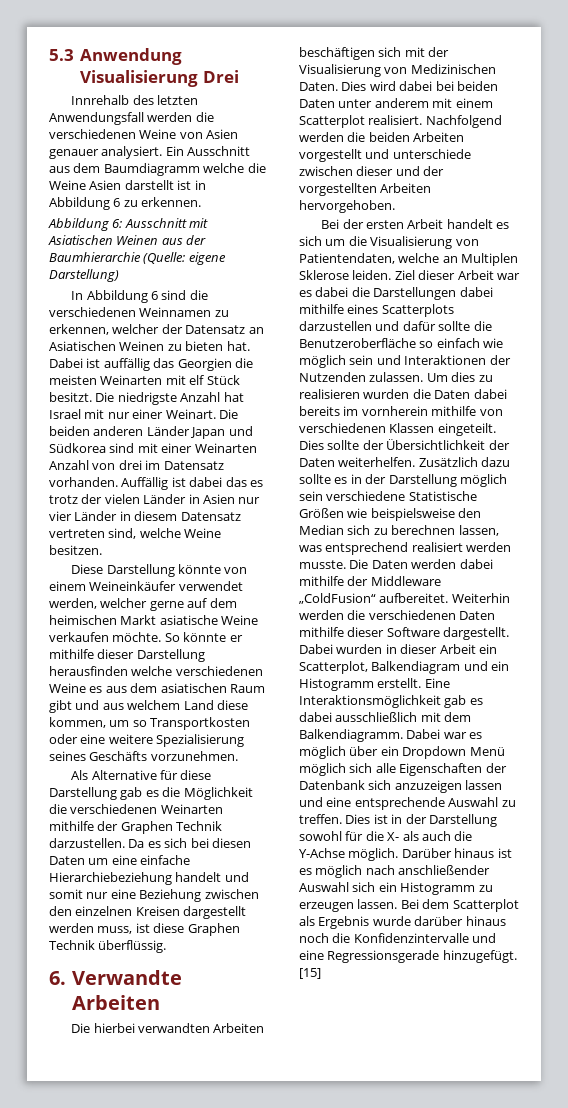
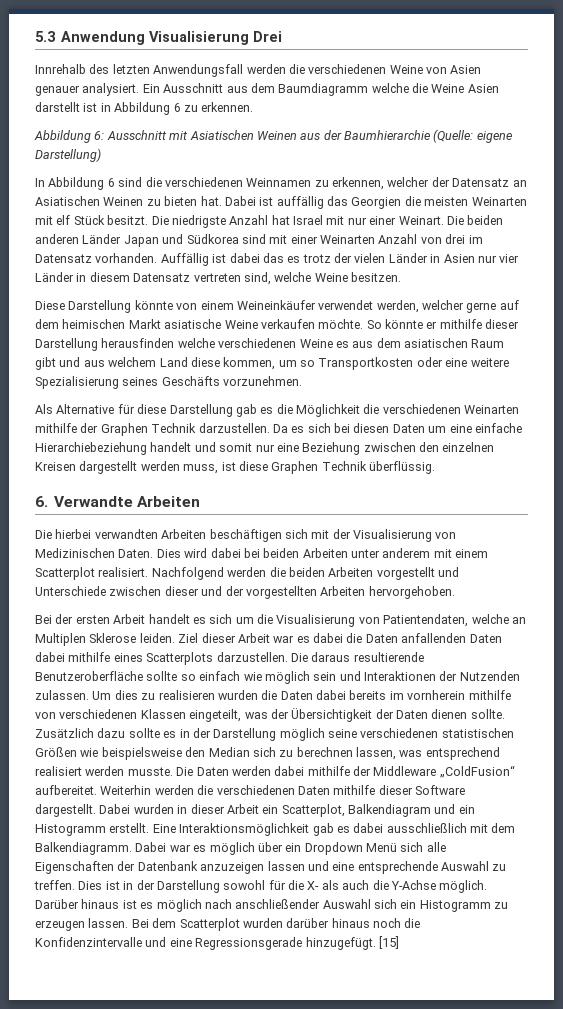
- Dies wird dabei bei beiden Daten unter anderem mit einem Scatterplot realisiert.
+ Dies wird dabei bei beiden Arbeiten unter anderem mit einem Scatterplot realisiert.
- Nachfolgend werden die beiden Arbeiten vorgestellt und unterschiede zwischen dieser und der vorgestellten Arbeiten hervorgehoben.
+ Nachfolgend werden die beiden Arbeiten vorgestellt und Unterschiede zwischen dieser und der vorgestellten Arbeiten hervorgehoben.
- Ziel dieser Arbeit war es dabei die Darstellungen dabei mithilfe eines Scatterplots darzustellen und dafür sollte die Benutzeroberfläche so einfach wie möglich sein und Interaktionen der Nutzenden zulassen.
+ Ziel dieser Arbeit war es dabei die Daten anfallenden Daten dabei mithilfe eines Scatterplots darzustellen. Die daraus resultierende Benutzeroberfläche sollte so einfach wie möglich sein und Interaktionen der Nutzenden zulassen.
- Um dies zu realisieren wurden die Daten dabei bereits im vornherein mithilfe von verschiedenen Klassen eingeteilt. Dies sollte der Übersichtlichkeit der Daten weiterhelfen.
+ Um dies zu realisieren wurden die Daten dabei bereits im vornherein mithilfe von verschiedenen Klassen eingeteilt, was der Übersichtigkeit der Daten dienen sollte.
- Zusätzlich dazu sollte es in der Darstellung möglich sein verschiedene Statistische Größen wie beispielsweise den Median sich zu berechnen lassen, was entsprechend realisiert werden musste.
+ Zusätzlich dazu sollte es in der Darstellung möglich seine verschiedenen statistischen Größen wie beispielsweise den Median sich zu berechnen lassen, was entsprechend realisiert werden musste.
- Dabei war es möglich über ein Dropdown Menü möglich sich alle Eigenschaften der Datenbank sich anzuzeigen lassen und eine entsprechende Auswahl zu treffen.
+ Dabei war es möglich über ein Dropdown Menü sich alle Eigenschaften der Datenbank anzuzeigen lassen und eine entsprechende Auswahl zu treffen.
- Bei dem Scatterplot als Ergebnis wurde darüber hinaus noch die Konfidenzintervalle und eine Regressionsgerade hinzugefügt.
+ Bei dem Scatterplot wurden darüber hinaus noch die Konfidenzintervalle und eine Regressionsgerade hinzugefügt.

